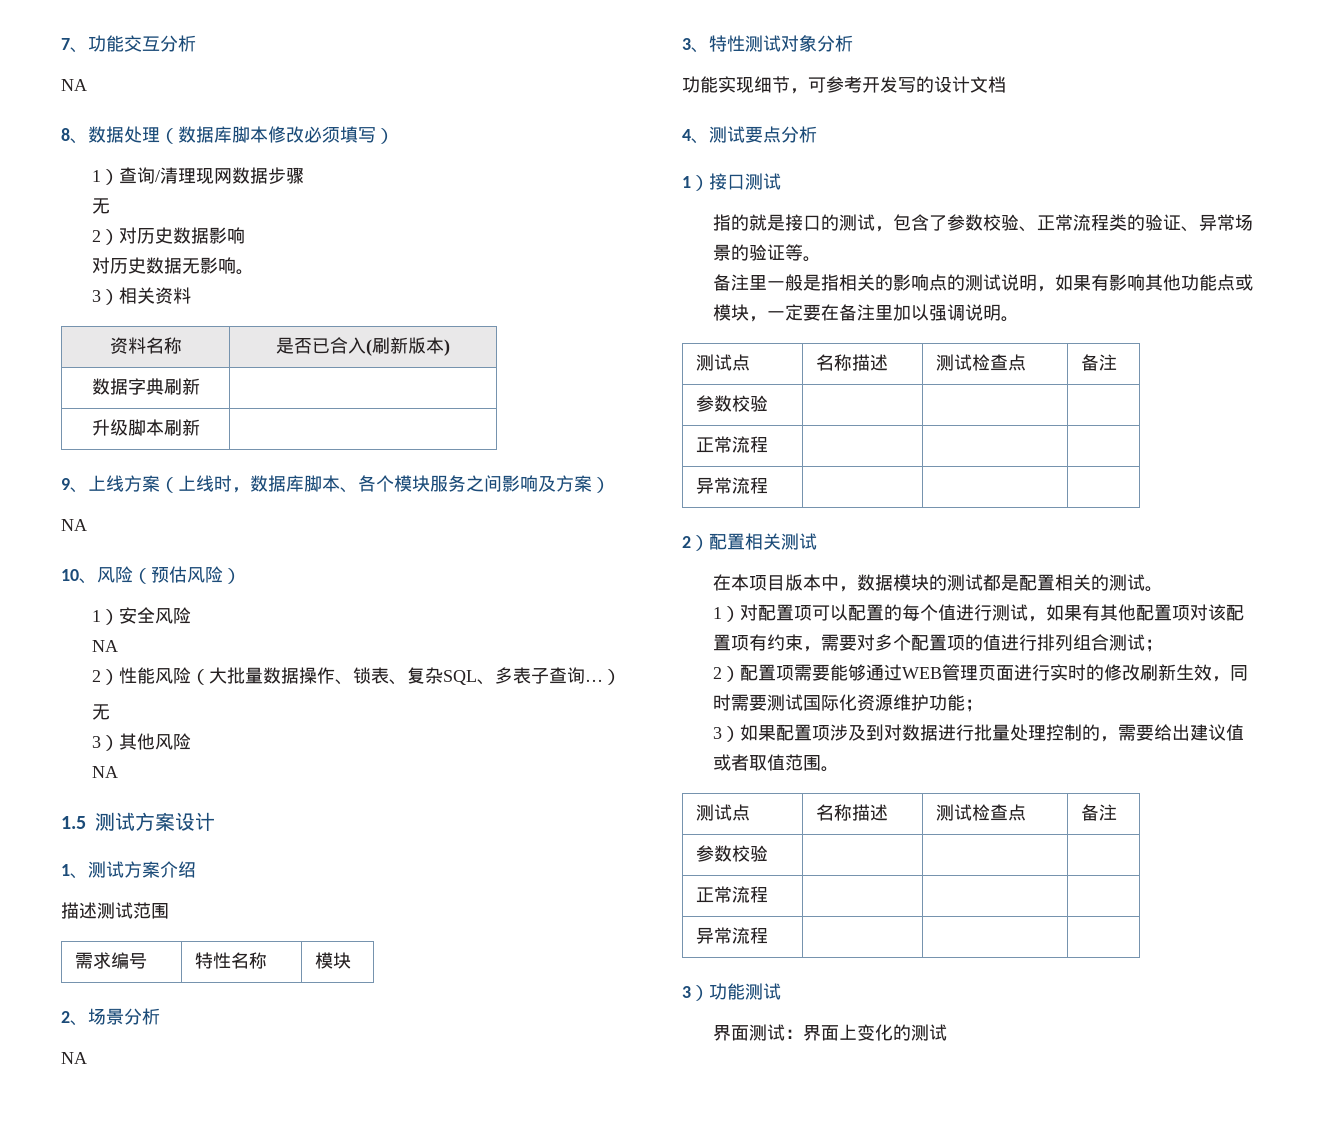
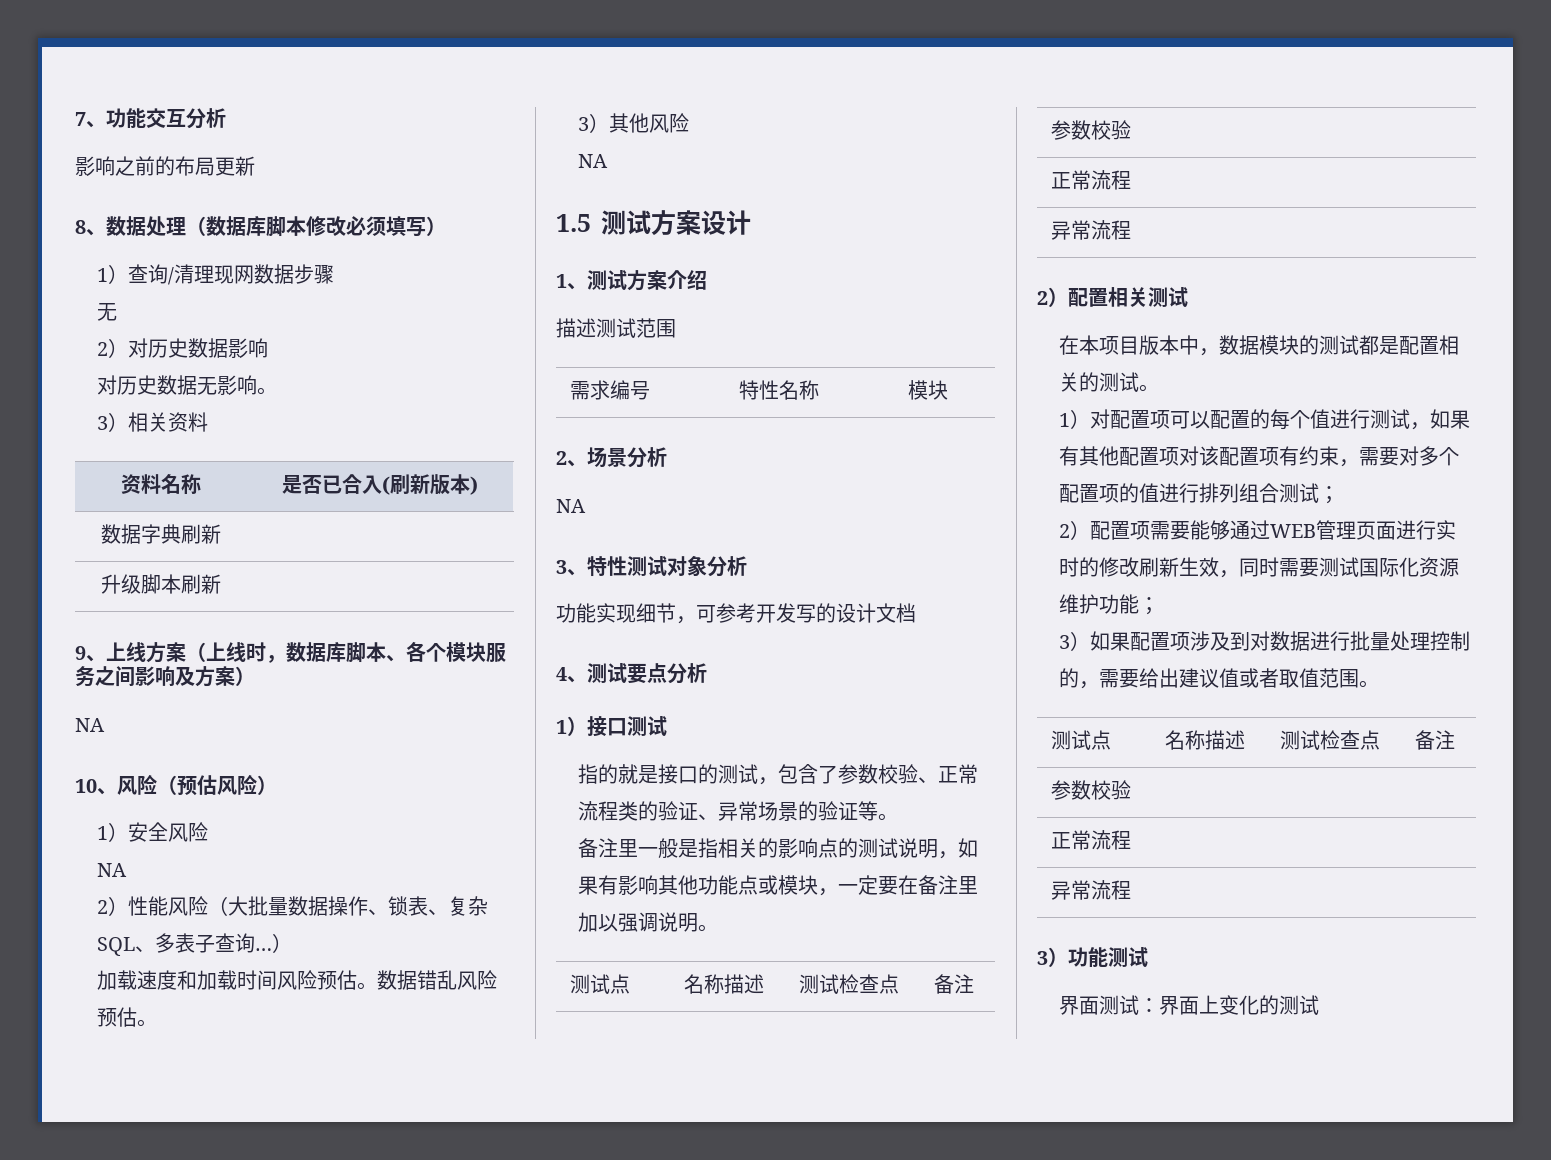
  7、功能交互分析
- NA
+ 影响之前的布局更新
  2）性能风险（大批量数据操作、锁表、复杂SQL、多表子查询…）
- 无
+ 加载速度和加载时间风险预估。数据错乱风险预估。

